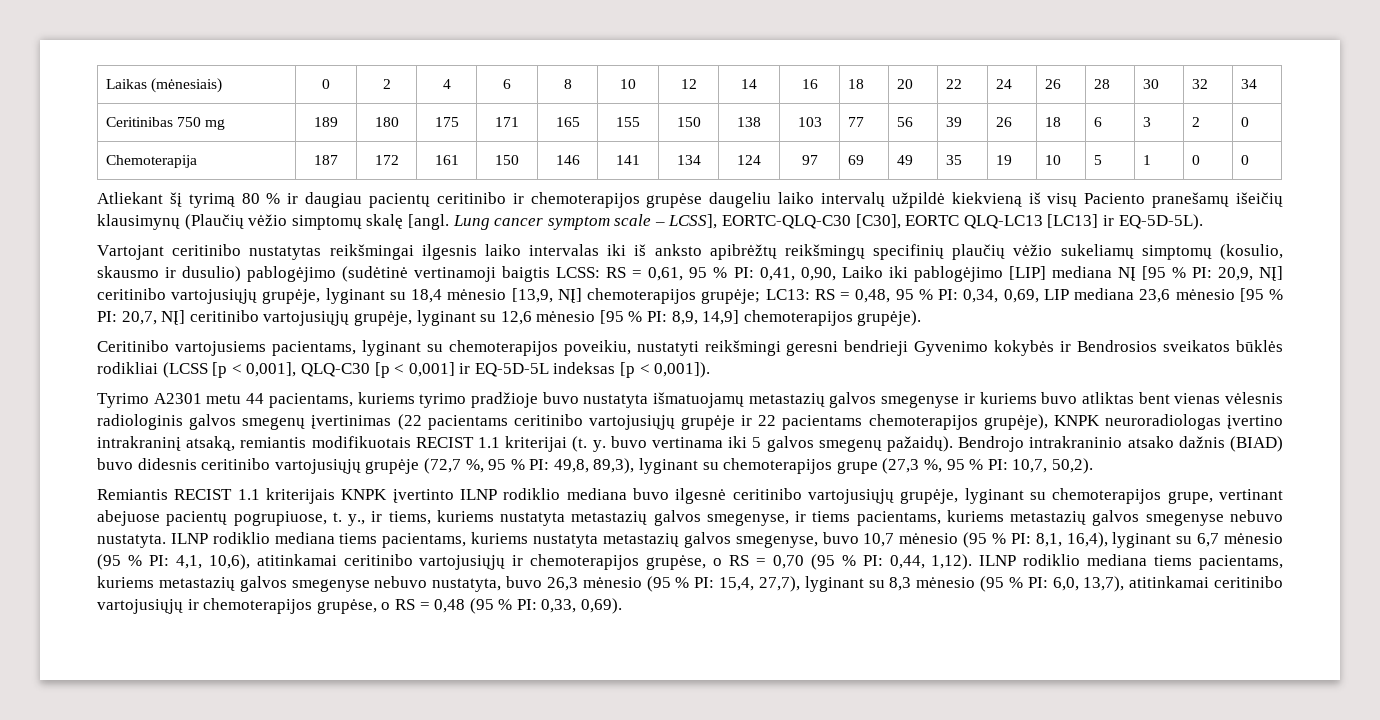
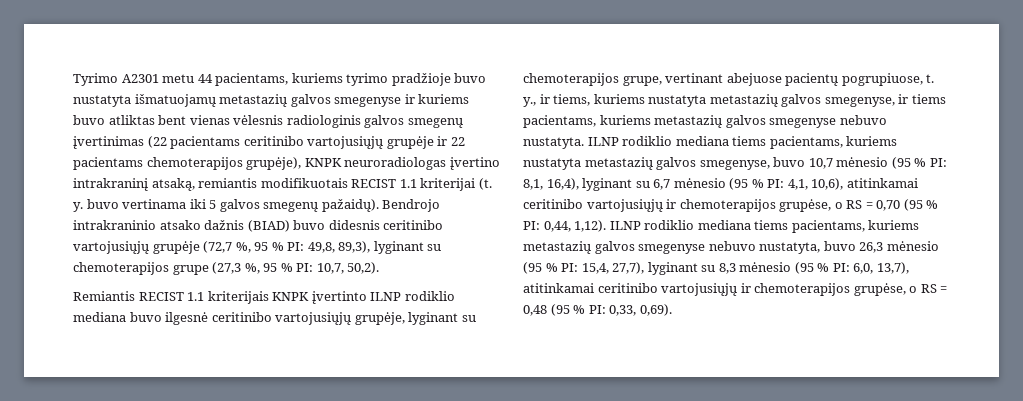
- Laikas (mėnesiais) | 0 | 2 | 4 | 6 | 8 | 10 | 12 | 14 | 16 | 18 | 20 | 22 | 24 | 26 | 28 | 30 | 32 | 34
- Ceritinibas 750 mg | 189 | 180 | 175 | 171 | 165 | 155 | 150 | 138 | 103 | 77 | 56 | 39 | 26 | 18 | 6 | 3 | 2 | 0
- Chemoterapija | 187 | 172 | 161 | 150 | 146 | 141 | 134 | 124 | 97 | 69 | 49 | 35 | 19 | 10 | 5 | 1 | 0 | 0
- Atliekant šį tyrimą 80 % ir daugiau pacientų ceritinibo ir chemoterapijos grupėse daugeliu laiko intervalų užpildė kiekvieną iš visų Paciento pranešamų išeičių klausimynų (Plaučių vėžio simptomų skalę [angl. Lung cancer symptom scale – LCSS], EORTC-QLQ-C30 [C30], EORTC QLQ-LC13 [LC13] ir EQ-5D-5L).
- Vartojant ceritinibo nustatytas reikšmingai ilgesnis laiko intervalas iki iš anksto apibrėžtų reikšmingų specifinių plaučių vėžio sukeliamų simptomų (kosulio, skausmo ir dusulio) pablogėjimo (sudėtinė vertinamoji baigtis LCSS: RS = 0,61, 95 % PI: 0,41, 0,90, Laiko iki pablogėjimo [LIP] mediana NĮ [95 % PI: 20,9, NĮ] ceritinibo vartojusiųjų grupėje, lyginant su 18,4 mėnesio [13,9, NĮ] chemoterapijos grupėje; LC13: RS = 0,48, 95 % PI: 0,34, 0,69, LIP mediana 23,6 mėnesio [95 % PI: 20,7, NĮ] ceritinibo vartojusiųjų grupėje, lyginant su 12,6 mėnesio [95 % PI: 8,9, 14,9] chemoterapijos grupėje).
- Ceritinibo vartojusiems pacientams, lyginant su chemoterapijos poveikiu, nustatyti reikšmingi geresni bendrieji Gyvenimo kokybės ir Bendrosios sveikatos būklės rodikliai (LCSS [p < 0,001], QLQ-C30 [p < 0,001] ir EQ-5D-5L indeksas [p < 0,001]).

